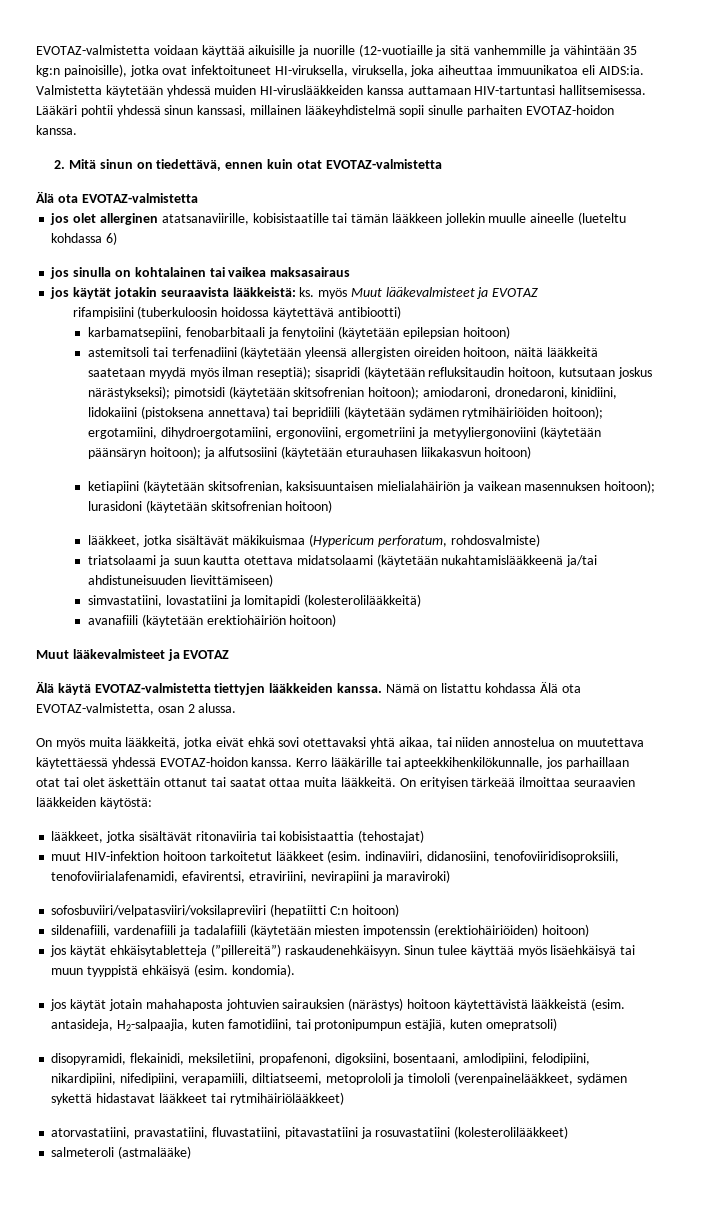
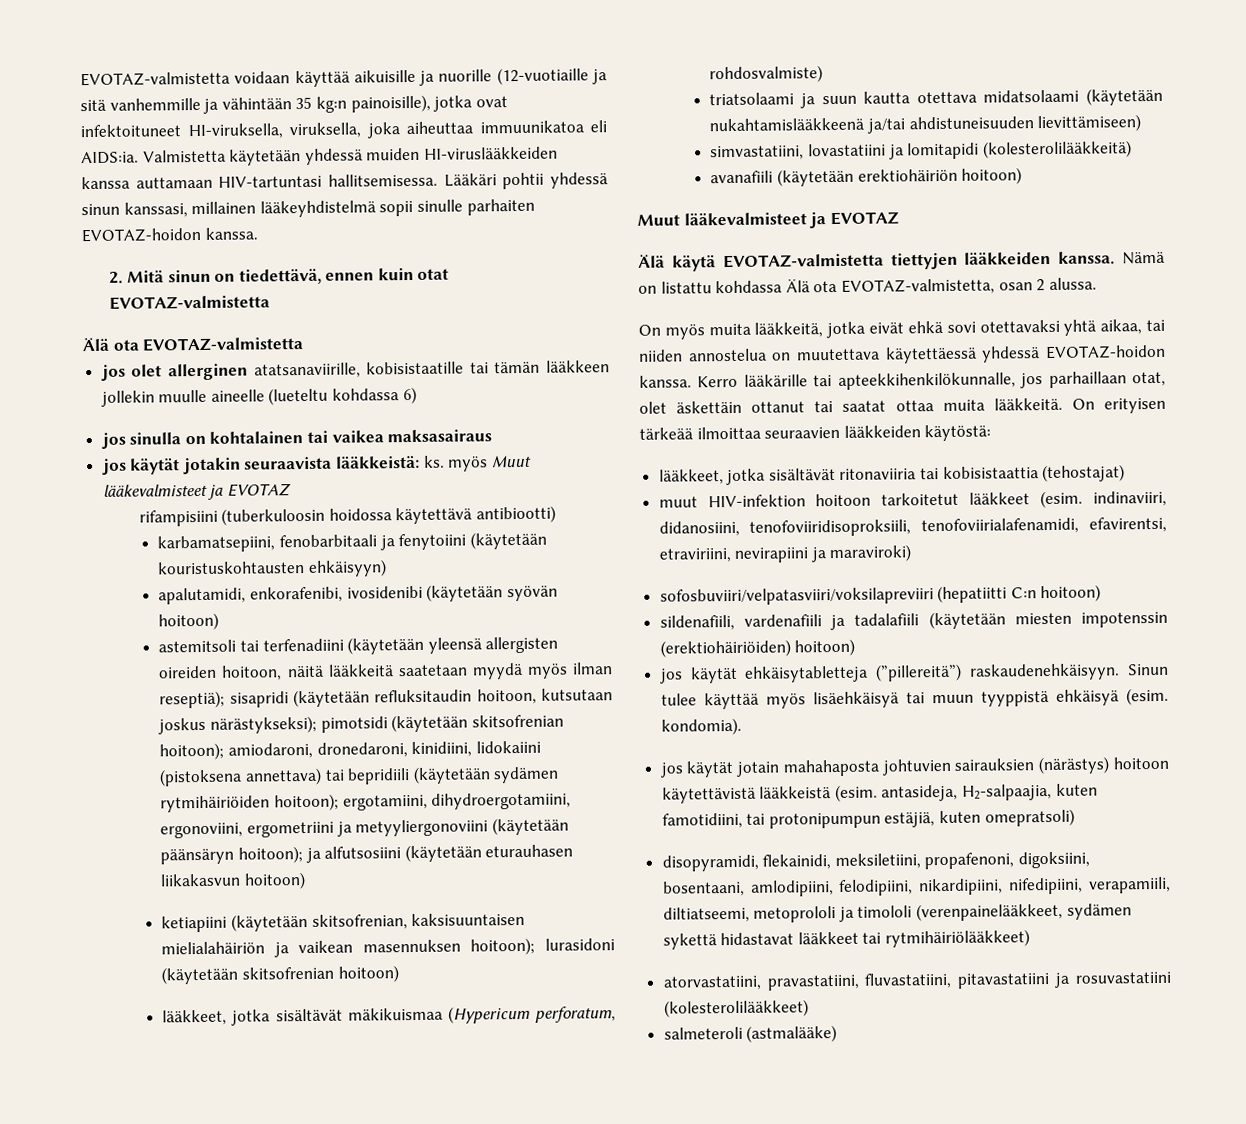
- karbamatsepiini, fenobarbitaali ja fenytoiini (käytetään epilepsian hoitoon)
+ karbamatsepiini, fenobarbitaali ja fenytoiini (käytetään kouristuskohtausten ehkäisyyn)
+ apalutamidi, enkorafenibi, ivosidenibi (käytetään syövän hoitoon)
- Kerro lääkärille tai apteekkihenkilökunnalle, jos parhaillaan otat tai olet äskettäin ottanut tai saatat ottaa muita lääkkeitä.
+ Kerro lääkärille tai apteekkihenkilökunnalle, jos parhaillaan otat, olet äskettäin ottanut tai saatat ottaa muita lääkkeitä.

